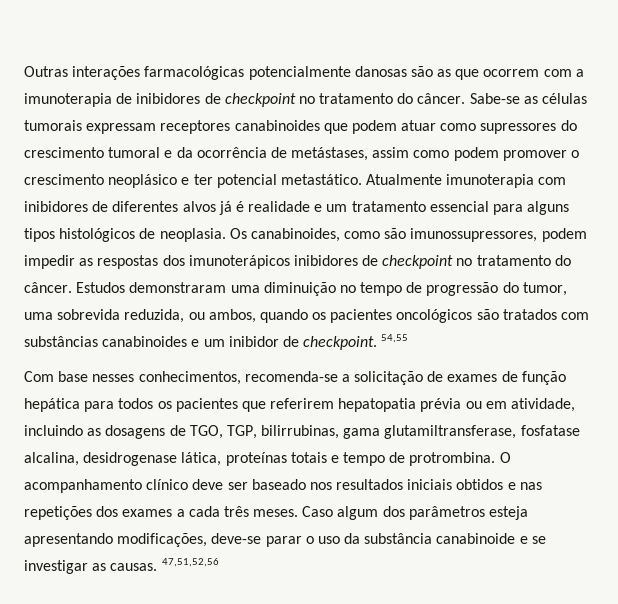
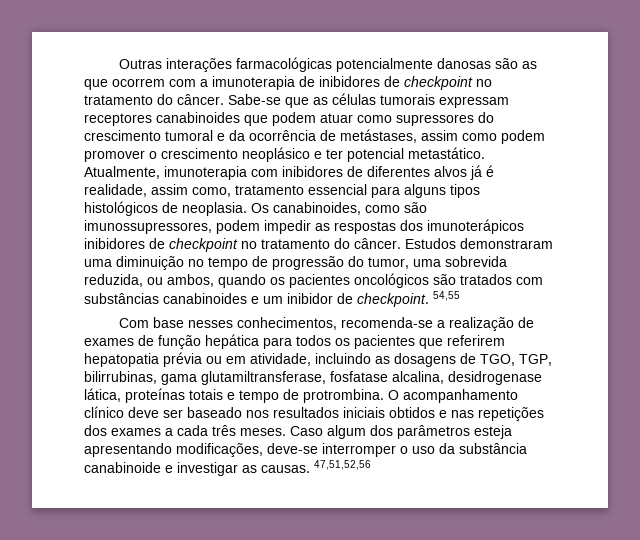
- Sabe-se as células tumorais expressam receptores canabinoides que podem atuar como supressores do crescimento tumoral e da ocorrência de metástases, assim como podem promover o crescimento neoplásico e ter potencial metastático.
+ Sabe-se que as células tumorais expressam receptores canabinoides que podem atuar como supressores do crescimento tumoral e da ocorrência de metástases, assim como podem promover o crescimento neoplásico e ter potencial metastático.
- Atualmente imunoterapia com inibidores de diferentes alvos já é realidade e um tratamento essencial para alguns tipos histológicos de neoplasia.
+ Atualmente, imunoterapia com inibidores de diferentes alvos já é realidade, assim como, tratamento essencial para alguns tipos histológicos de neoplasia.
- Com base nesses conhecimentos, recomenda-se a solicitação de exames de função hepática para todos os pacientes que referirem hepatopatia prévia ou em atividade, incluindo as dosagens de TGO, TGP, bilirrubinas, gama glutamiltransferase, fosfatase alcalina, desidrogenase lática, proteínas totais e tempo de protrombina.
+ Com base nesses conhecimentos, recomenda-se a realização de exames de função hepática para todos os pacientes que referirem hepatopatia prévia ou em atividade, incluindo as dosagens de TGO, TGP, bilirrubinas, gama glutamiltransferase, fosfatase alcalina, desidrogenase lática, proteínas totais e tempo de protrombina.
- Caso algum dos parâmetros esteja apresentando modificações, deve-se parar o uso da substância canabinoide e se investigar as causas.
+ Caso algum dos parâmetros esteja apresentando modificações, deve-se interromper o uso da substância canabinoide e investigar as causas.

